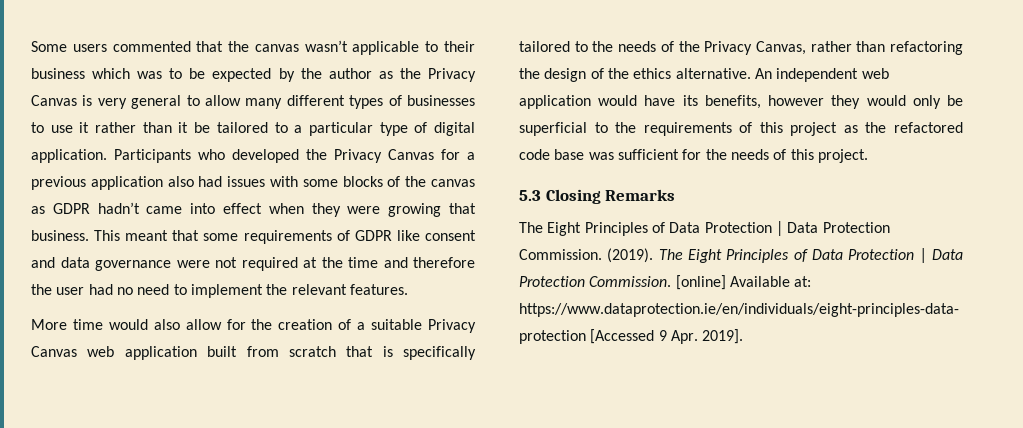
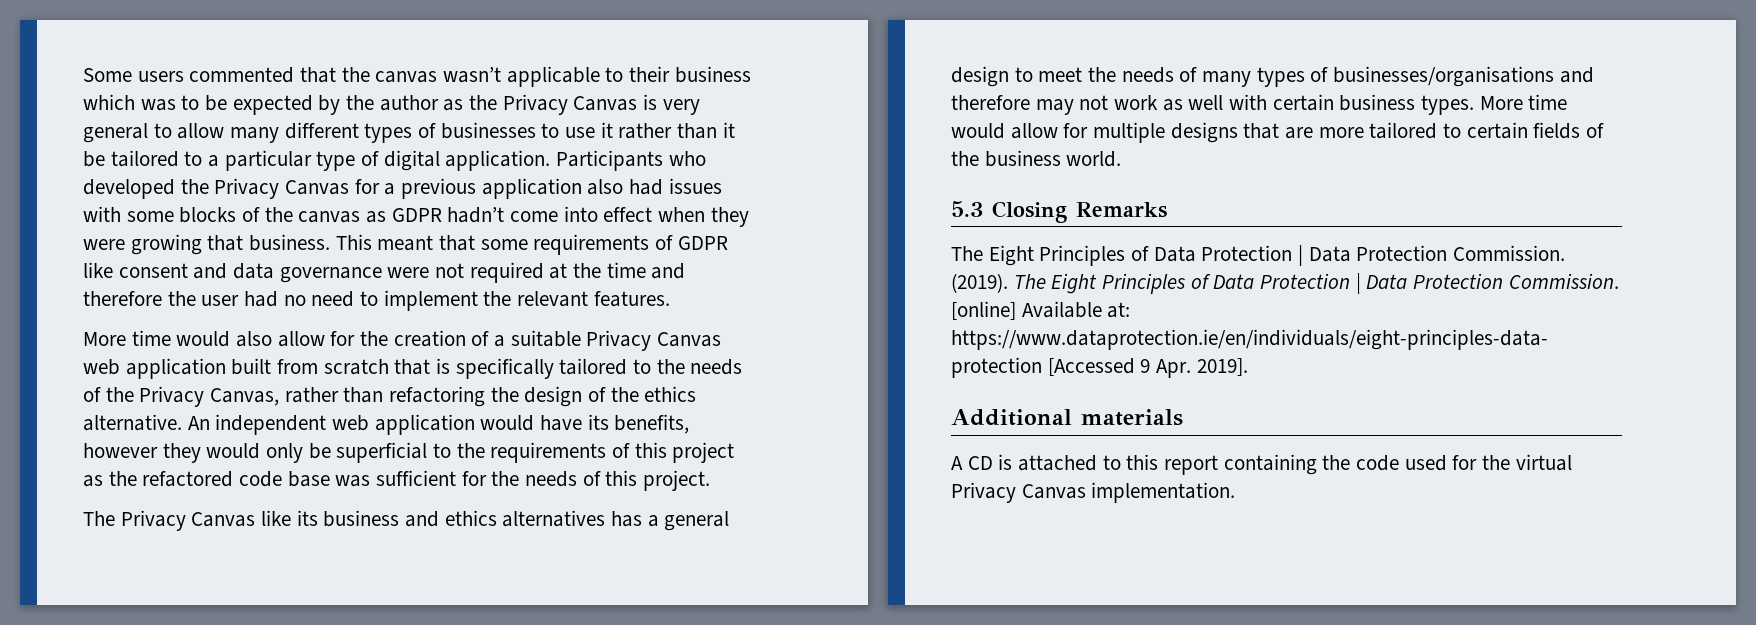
- Participants who developed the Privacy Canvas for a previous application also had issues with some blocks of the canvas as GDPR hadn’t came into effect when they were growing that business.
+ Participants who developed the Privacy Canvas for a previous application also had issues with some blocks of the canvas as GDPR hadn’t come into effect when they were growing that business.
+ The Privacy Canvas like its business and ethics alternatives has a general design to meet the needs of many types of businesses/organisations and therefore may not work as well with certain business types. More time would allow for multiple designs that are more tailored to certain fields of the business world.
+ Additional materials
+ A CD is attached to this report containing the code used for the virtual Privacy Canvas implementation.

